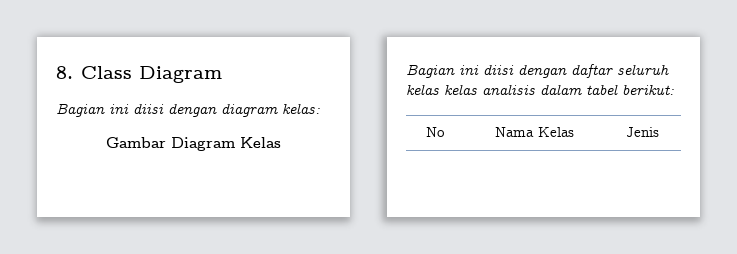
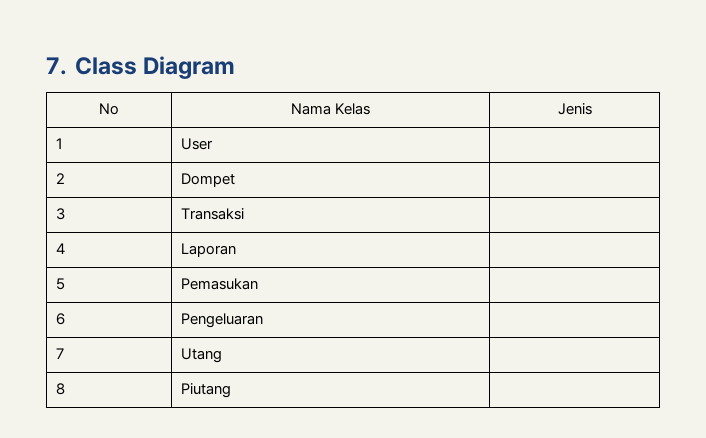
- 8. Class Diagram
+ 7. Class Diagram
- Bagian ini diisi dengan diagram kelas:
- Gambar Diagram Kelas
- Bagian ini diisi dengan daftar seluruh kelas kelas analisis dalam tabel berikut:
  No | Nama Kelas | Jenis
+ 1 | User |
+ 2 | Dompet |
+ 3 | Transaksi |
+ 4 | Laporan |
+ 5 | Pemasukan |
+ 6 | Pengeluaran |
+ 7 | Utang |
+ 8 | Piutang |

